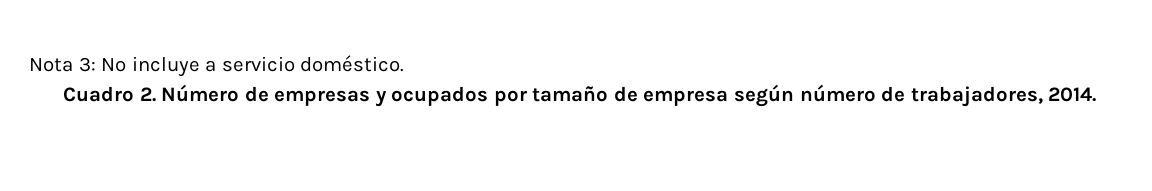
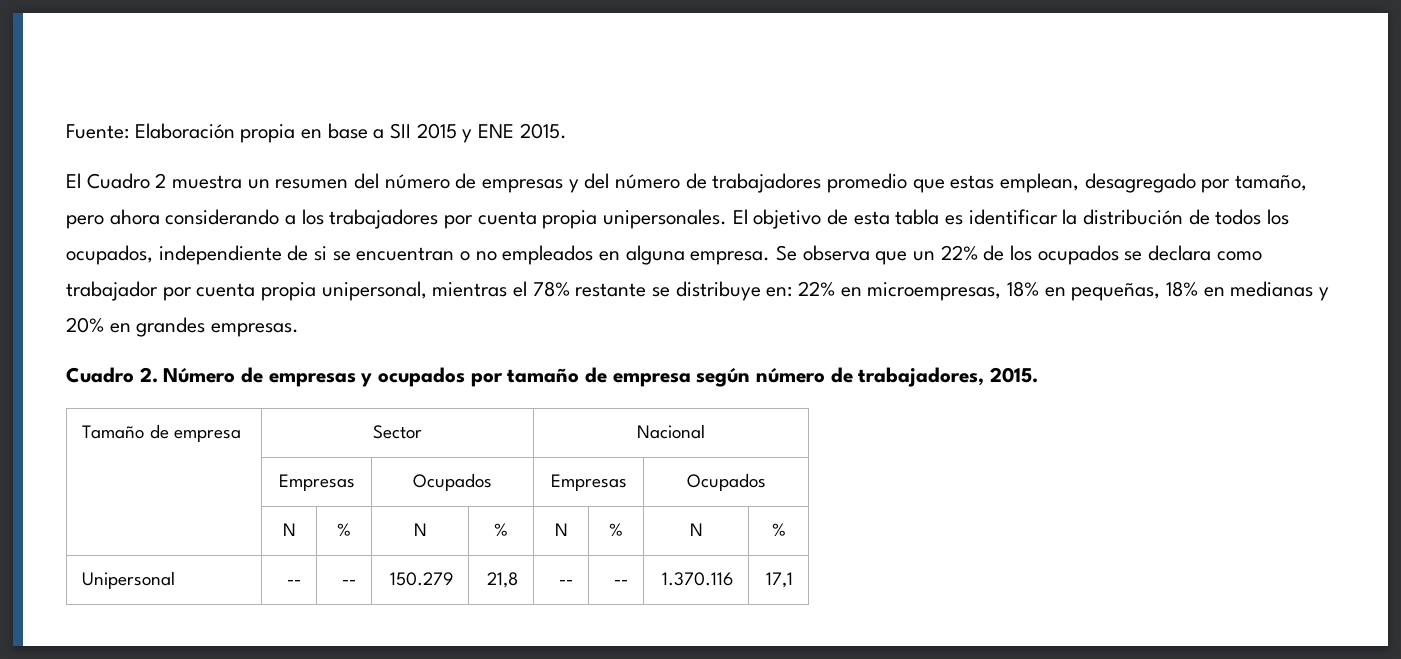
- Nota 3: No incluye a servicio doméstico.
+ Fuente: Elaboración propia en base a SII 2015 y ENE 2015.
+ El Cuadro 2 muestra un resumen del número de empresas y del número de trabajadores promedio que estas emplean, desagregado por tamaño, pero ahora considerando a los trabajadores por cuenta propia unipersonales. El objetivo de esta tabla es identificar la distribución de todos los ocupados, independiente de si se encuentran o no empleados en alguna empresa. Se observa que un 22% de los ocupados se declara como trabajador por cuenta propia unipersonal, mientras el 78% restante se distribuye en: 22% en microempresas, 18% en pequeñas, 18% en medianas y 20% en grandes empresas.
- Cuadro 2. Número de empresas y ocupados por tamaño de empresa según número de trabajadores, 2014.
+ Cuadro 2. Número de empresas y ocupados por tamaño de empresa según número de trabajadores, 2015.
+ Tamaño de empresa | Sector | Nacional
+ | Empresas | Ocupados | Empresas | Ocupados
+ | N | % | N | % | N | % | N | %
+ Unipersonal | -- | -- | 150.279 | 21,8 | -- | -- | 1.370.116 | 17,1

